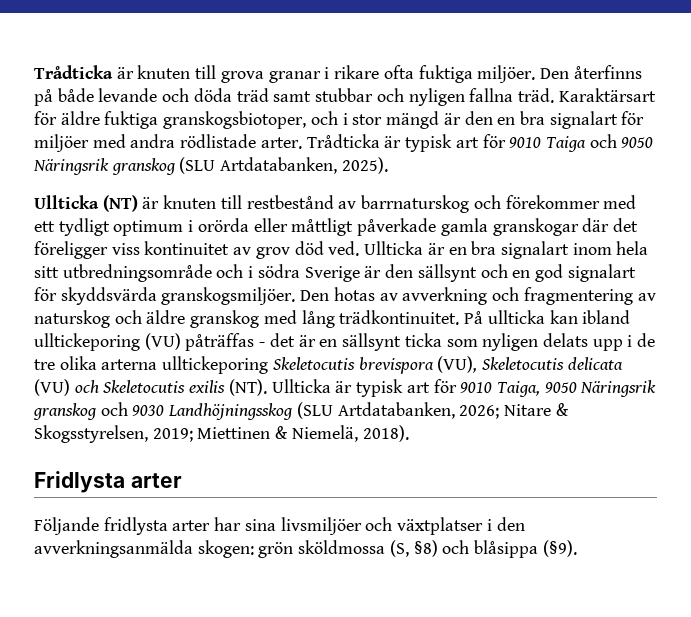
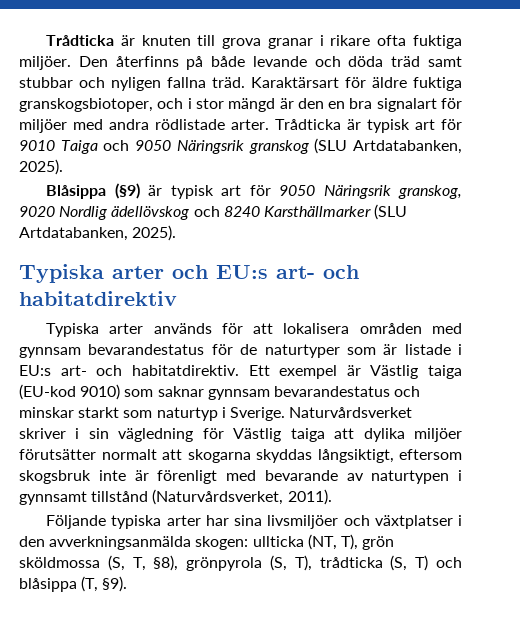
- Ullticka (NT) är knuten till restbestånd av barrnaturskog och förekommer med ett tydligt optimum i orörda eller måttligt påverkade gamla granskogar där det föreligger viss kontinuitet av grov död ved. Ullticka är en bra signalart inom hela sitt utbredningsområde och i södra Sverige är den sällsynt och en god signalart för skyddsvärda granskogsmiljöer. Den hotas av avverkning och fragmentering av naturskog och äldre granskog med lång trädkontinuitet. På ullticka kan ibland ulltickeporing (VU) påträffas - det är en sällsynt ticka som nyligen delats upp i de tre olika arterna ulltickeporing Skeletocutis brevispora (VU), Skeletocutis delicata (VU) och Skeletocutis exilis (NT). Ullticka är typisk art för 9010 Taiga, 9050 Näringsrik granskog och 9030 Landhöjningsskog (SLU Artdatabanken, 2026; Nitare & Skogsstyrelsen, 2019; Miettinen & Niemelä, 2018).
- Fridlysta arter
+ Blåsippa (§9) är typisk art för 9050 Näringsrik granskog, 9020 Nordlig ädellövskog och 8240 Karsthällmarker (SLU Artdatabanken, 2025).
+ Typiska arter och EU:s art- och habitatdirektiv
+ Typiska arter används för att lokalisera områden med gynnsam bevarandestatus för de naturtyper som är listade i EU:s art- och habitatdirektiv. Ett exempel är Västlig taiga (EU-kod 9010) som saknar gynnsam bevarandestatus och minskar starkt som naturtyp i Sverige. Naturvårdsverket skriver i sin vägledning för Västlig taiga att dylika miljöer förutsätter normalt att skogarna skyddas långsiktigt, eftersom skogsbruk inte är förenligt med bevarande av naturtypen i gynnsamt tillstånd (Naturvårdsverket, 2011).
- Följande fridlysta arter har sina livsmiljöer och växtplatser i den avverkningsanmälda skogen: grön sköldmossa (S, §8) och blåsippa (§9).
+ Följande typiska arter har sina livsmiljöer och växtplatser i den avverkningsanmälda skogen: ullticka (NT, T), grön sköldmossa (S, T, §8), grönpyrola (S, T), trådticka (S, T) och blåsippa (T, §9).

